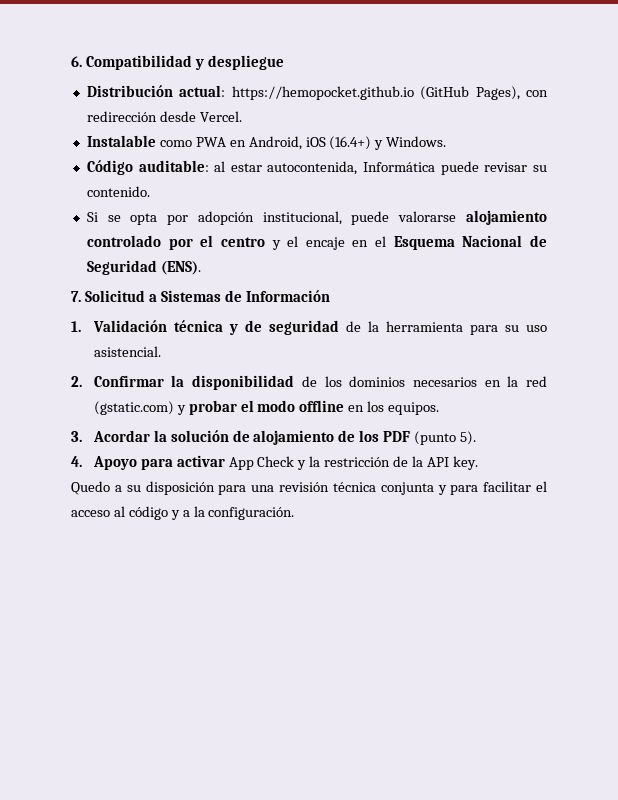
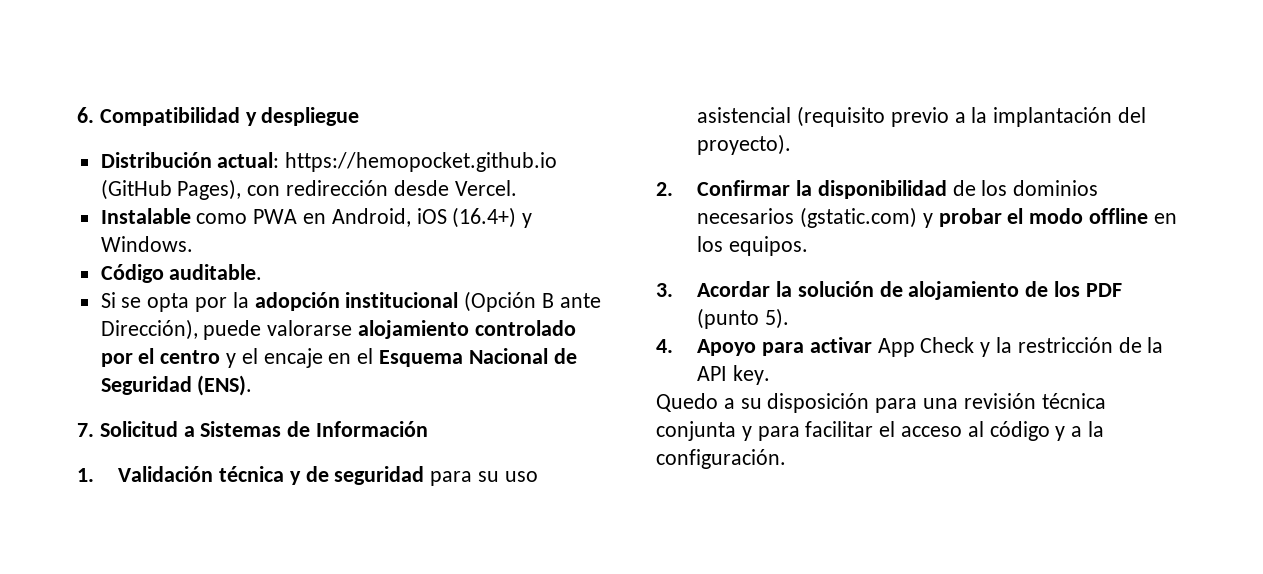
- Código auditable: al estar autocontenida, Informática puede revisar su contenido.
- Si se opta por adopción institucional, puede valorarse alojamiento controlado por el centro y el encaje en el Esquema Nacional de Seguridad (ENS).
+ Código auditable.
+ Si se opta por la adopción institucional (Opción B ante Dirección), puede valorarse alojamiento controlado por el centro y el encaje en el Esquema Nacional de Seguridad (ENS).
- 1. Validación técnica y de seguridad de la herramienta para su uso asistencial.
+ 1. Validación técnica y de seguridad para su uso asistencial (requisito previo a la implantación del proyecto).
- 2. Confirmar la disponibilidad de los dominios necesarios en la red (gstatic.com) y probar el modo offline en los equipos.
+ 2. Confirmar la disponibilidad de los dominios necesarios (gstatic.com) y probar el modo offline en los equipos.

